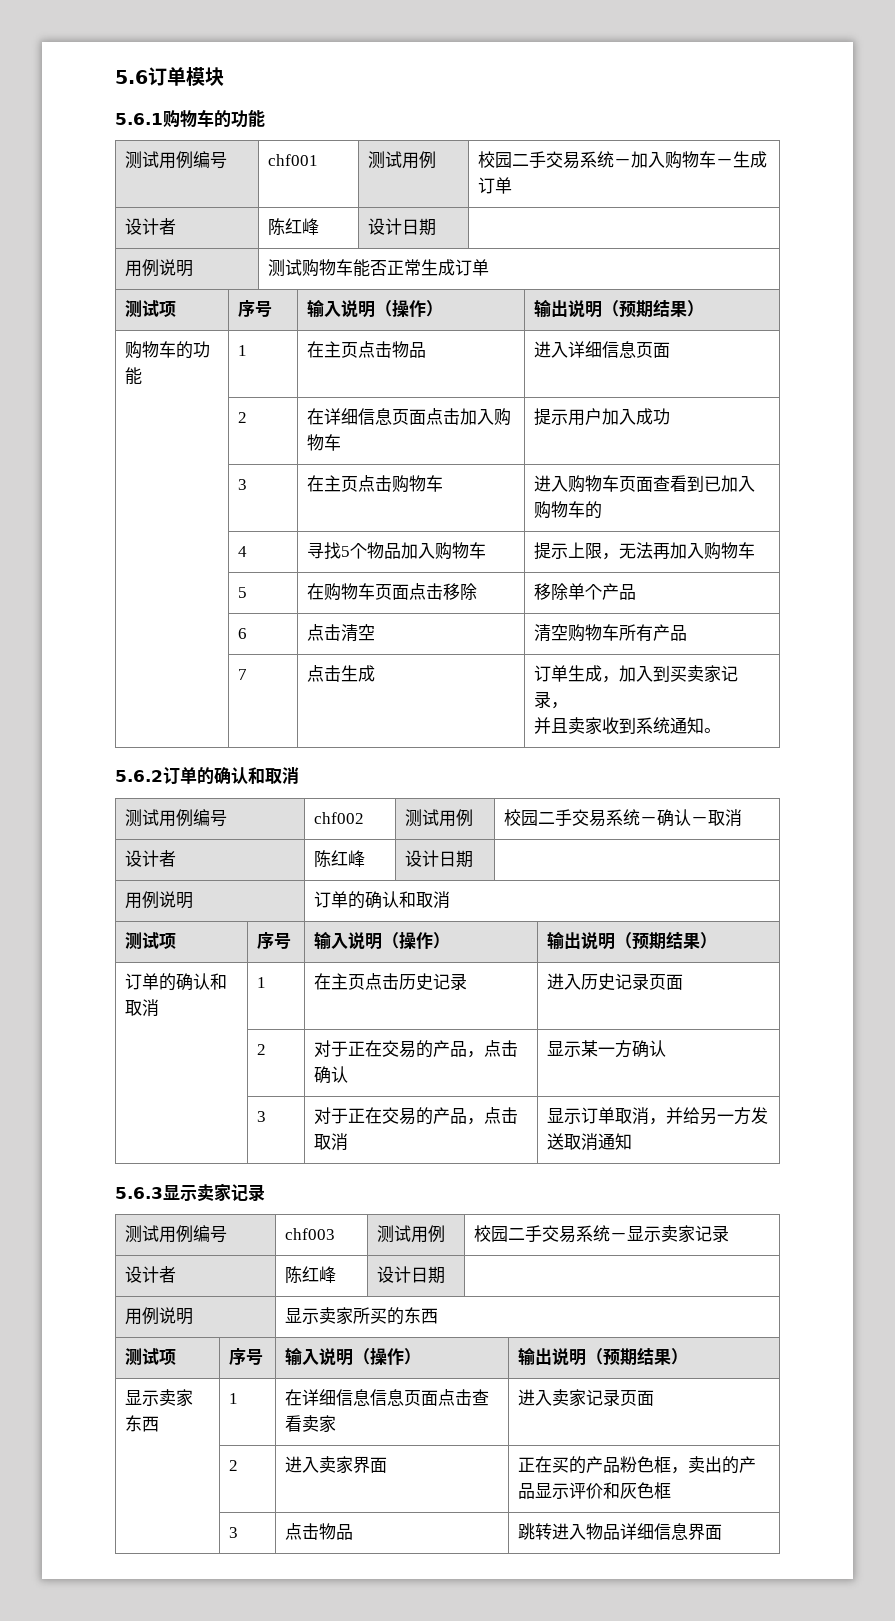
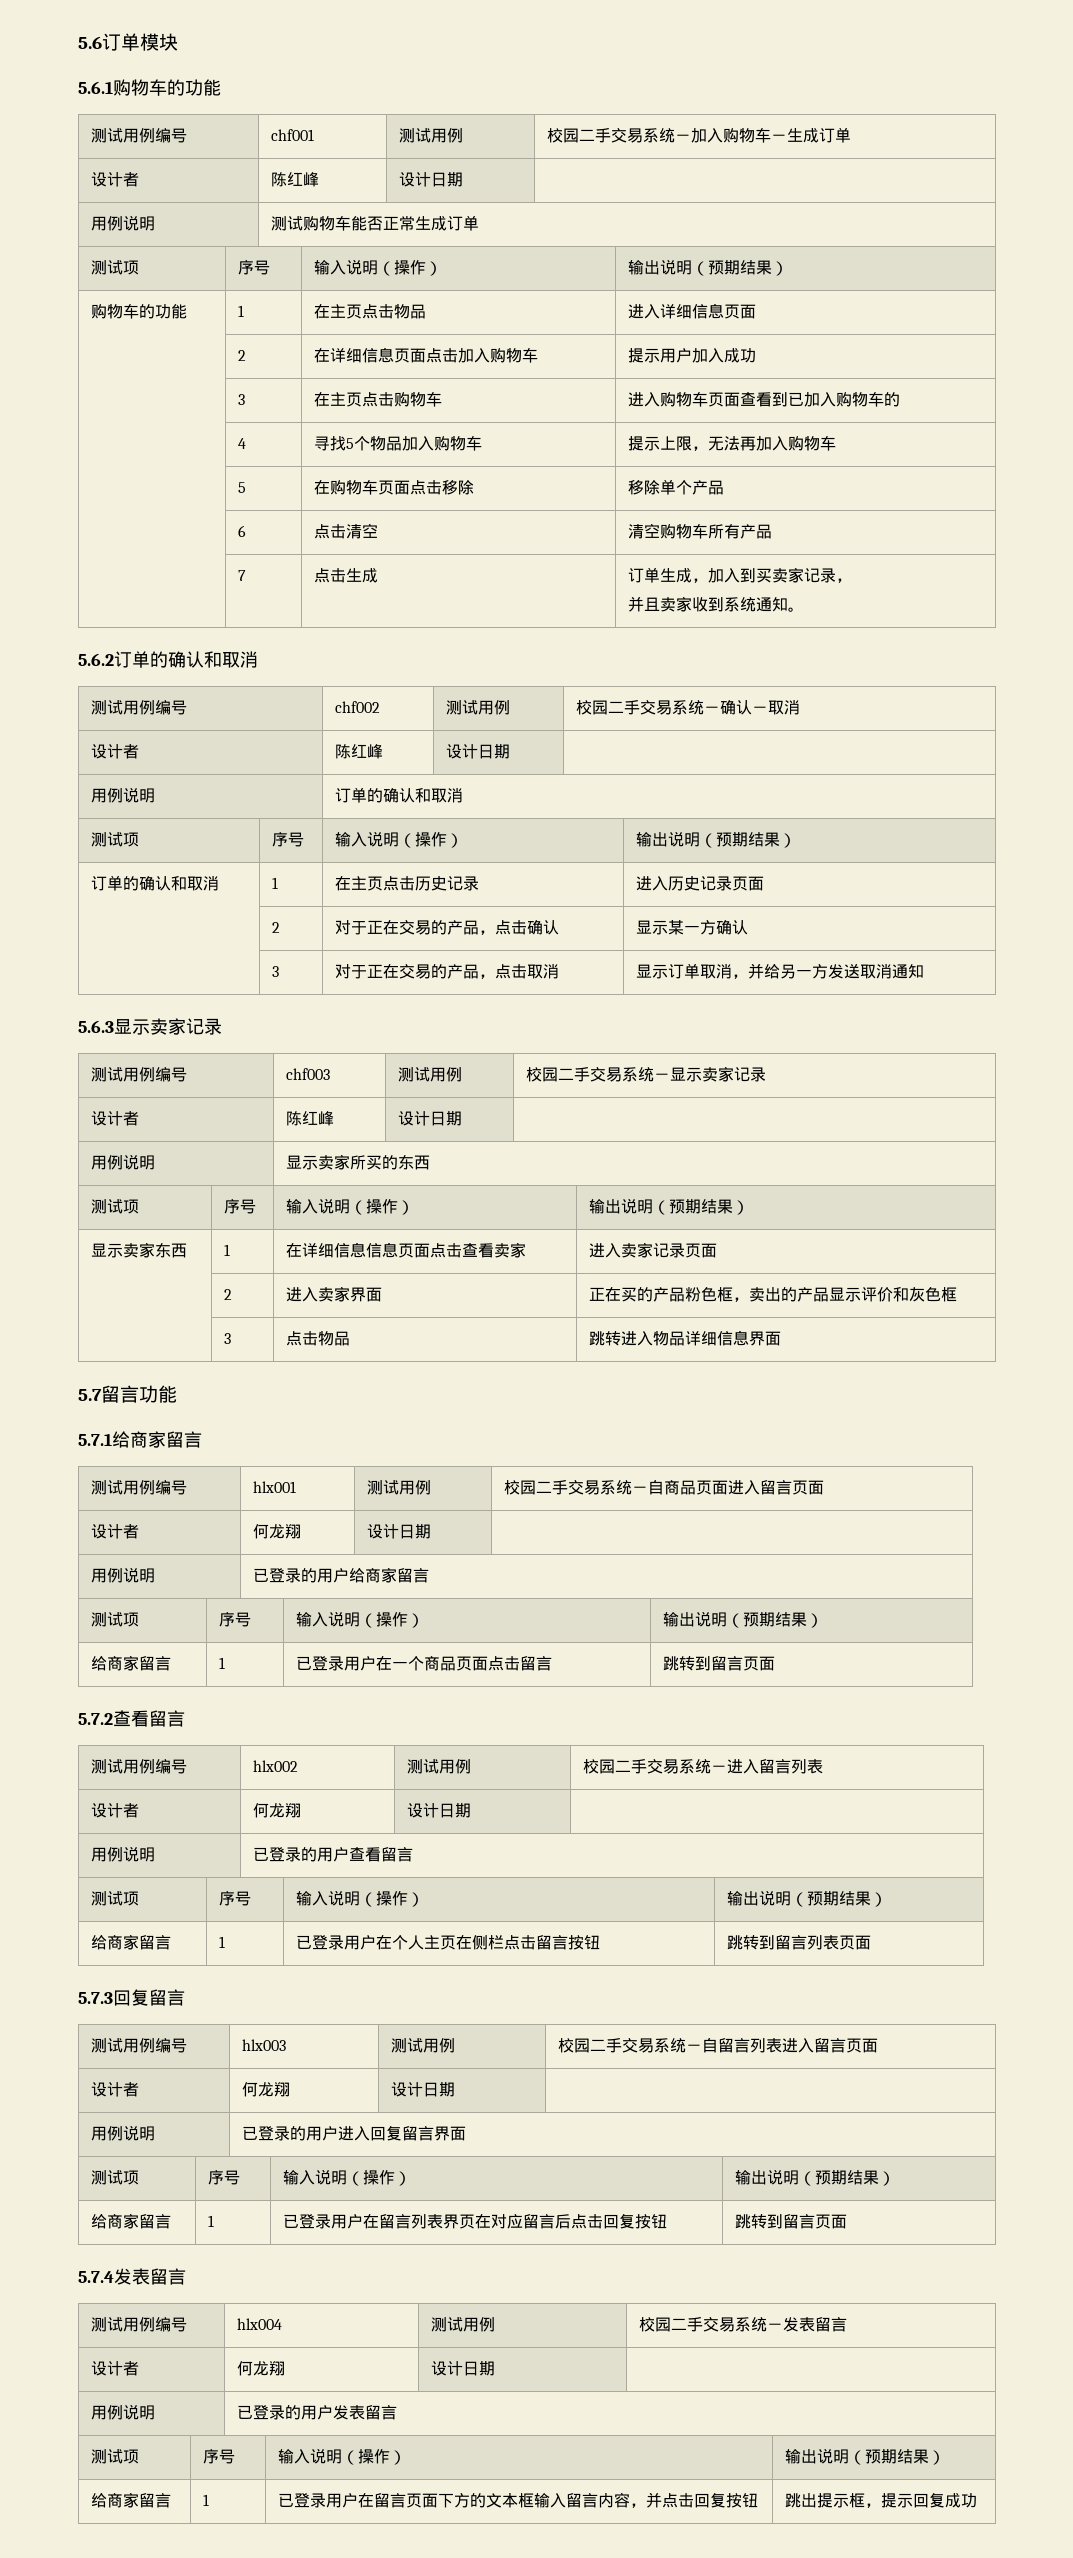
+ 5.7留言功能
+ 5.7.1给商家留言
+ 测试用例编号 | hlx001 | 测试用例 | 校园二手交易系统－自商品页面进入留言页面
+ 设计者 | 何龙翔 | 设计日期 |
+ 用例说明 | 已登录的用户给商家留言
+ 测试项 | 序号 | 输入说明（操作） | 输出说明（预期结果）
+ 给商家留言 | 1 | 已登录用户在一个商品页面点击留言 | 跳转到留言页面
+ 5.7.2查看留言
+ 测试用例编号 | hlx002 | 测试用例 | 校园二手交易系统－进入留言列表
+ 设计者 | 何龙翔 | 设计日期 |
+ 用例说明 | 已登录的用户查看留言
+ 测试项 | 序号 | 输入说明（操作） | 输出说明（预期结果）
+ 给商家留言 | 1 | 已登录用户在个人主页在侧栏点击留言按钮 | 跳转到留言列表页面
+ 5.7.3回复留言
+ 测试用例编号 | hlx003 | 测试用例 | 校园二手交易系统－自留言列表进入留言页面
+ 设计者 | 何龙翔 | 设计日期 |
+ 用例说明 | 已登录的用户进入回复留言界面
+ 测试项 | 序号 | 输入说明（操作） | 输出说明（预期结果）
+ 给商家留言 | 1 | 已登录用户在留言列表界页在对应留言后点击回复按钮 | 跳转到留言页面
+ 5.7.4发表留言
+ 测试用例编号 | hlx004 | 测试用例 | 校园二手交易系统－发表留言
+ 设计者 | 何龙翔 | 设计日期 |
+ 用例说明 | 已登录的用户发表留言
+ 测试项 | 序号 | 输入说明（操作） | 输出说明（预期结果）
+ 给商家留言 | 1 | 已登录用户在留言页面下方的文本框输入留言内容，并点击回复按钮 | 跳出提示框，提示回复成功

